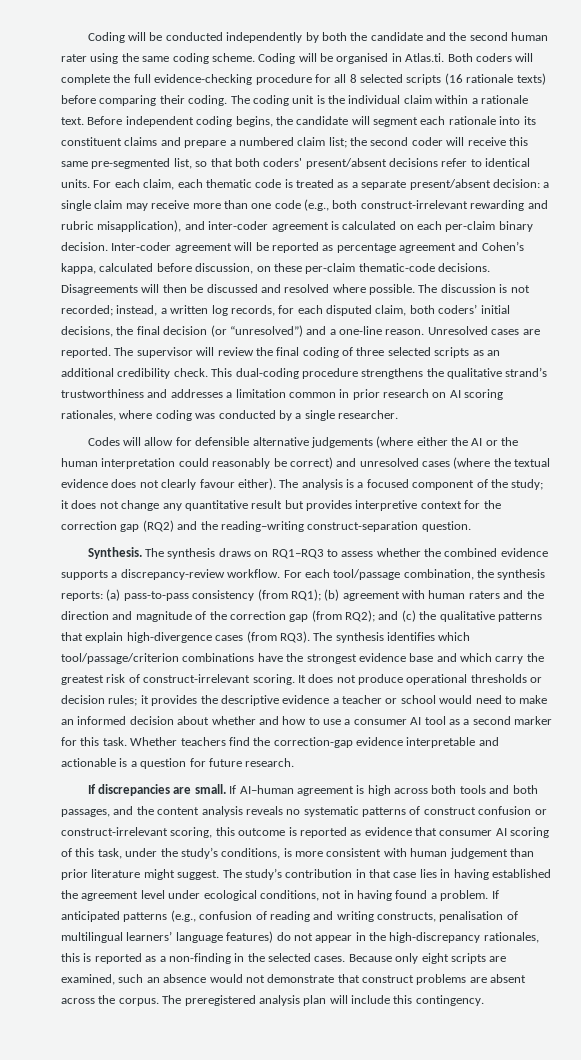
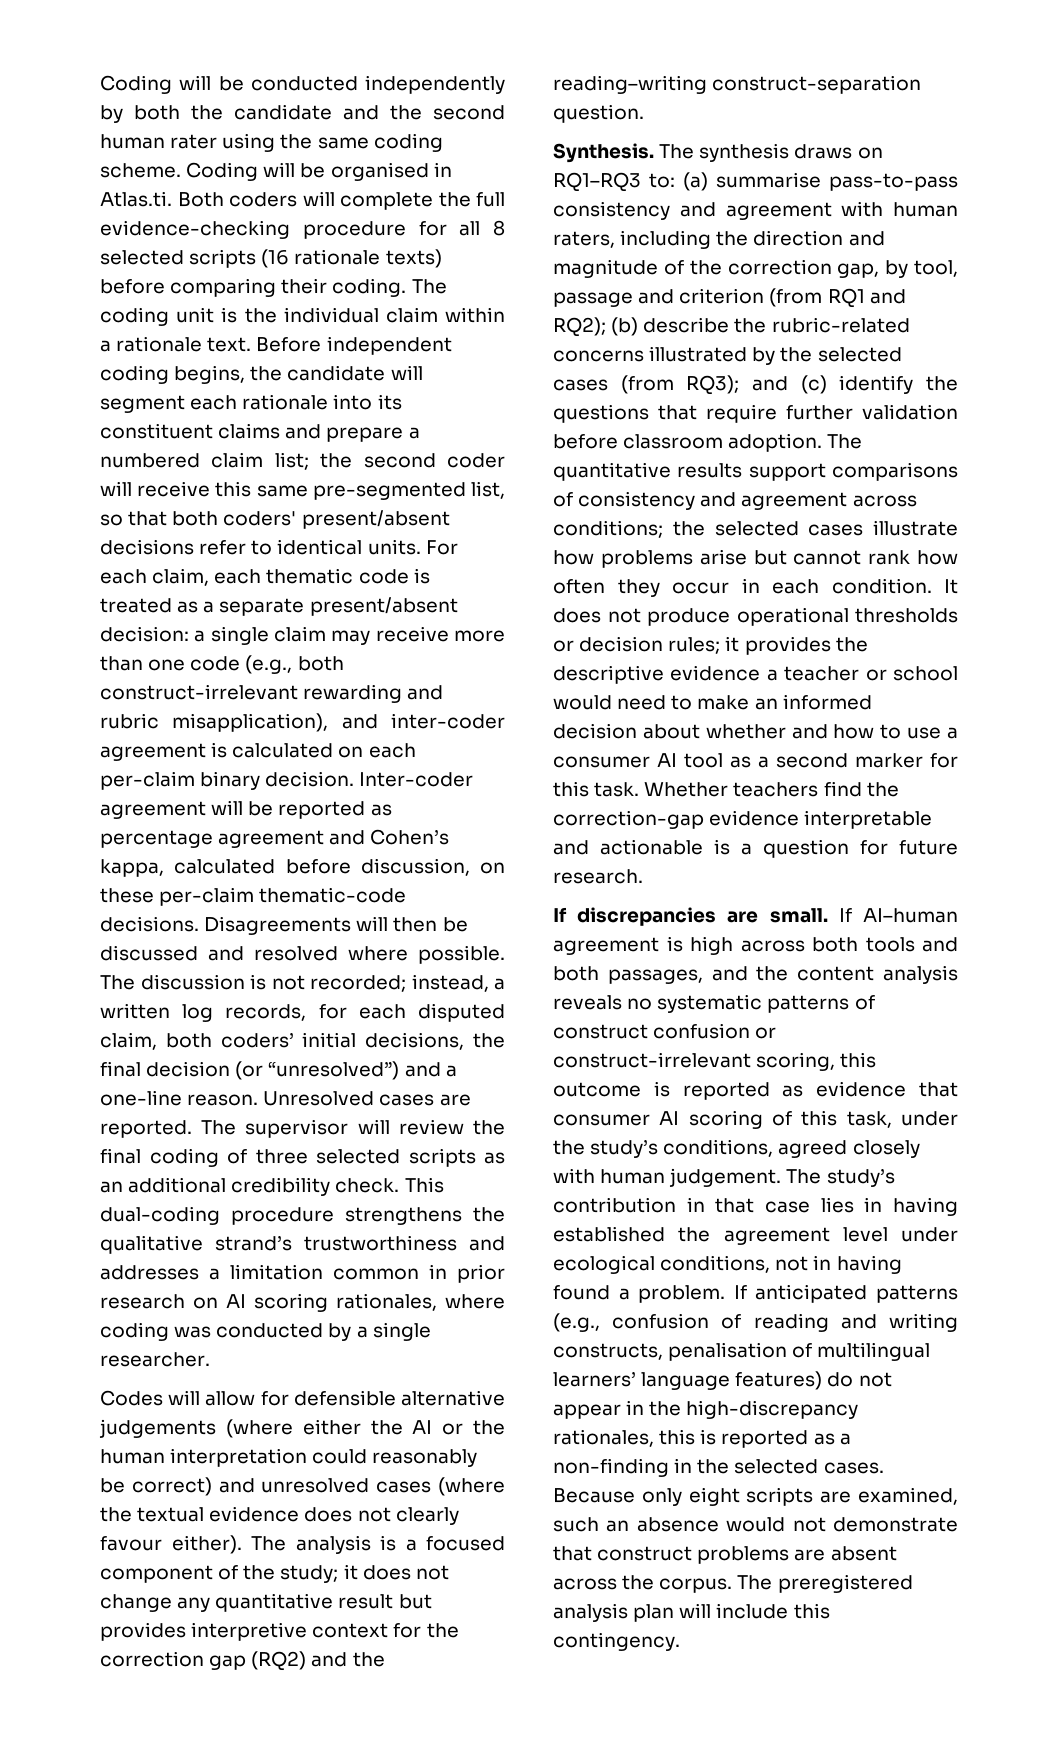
- The synthesis draws on RQ1–RQ3 to assess whether the combined evidence supports a discrepancy-review workflow. For each tool/passage combination, the synthesis reports: (a) pass-to-pass consistency (from RQ1); (b) agreement with human raters and the direction and magnitude of the correction gap (from RQ2); and (c) the qualitative patterns that explain high-divergence cases (from RQ3). The synthesis identifies which tool/passage/criterion combinations have the strongest evidence base and which carry the greatest risk of construct-irrelevant scoring.
+ The synthesis draws on RQ1–RQ3 to: (a) summarise pass-to-pass consistency and agreement with human raters, including the direction and magnitude of the correction gap, by tool, passage and criterion (from RQ1 and RQ2); (b) describe the rubric-related concerns illustrated by the selected cases (from RQ3); and (c) identify the questions that require further validation before classroom adoption. The quantitative results support comparisons of consistency and agreement across conditions; the selected cases illustrate how problems arise but cannot rank how often they occur in each condition.
- If AI–human agreement is high across both tools and both passages, and the content analysis reveals no systematic patterns of construct confusion or construct-irrelevant scoring, this outcome is reported as evidence that consumer AI scoring of this task, under the study’s conditions, is more consistent with human judgement than prior literature might suggest.
+ If AI–human agreement is high across both tools and both passages, and the content analysis reveals no systematic patterns of construct confusion or construct-irrelevant scoring, this outcome is reported as evidence that consumer AI scoring of this task, under the study’s conditions, agreed closely with human judgement.

